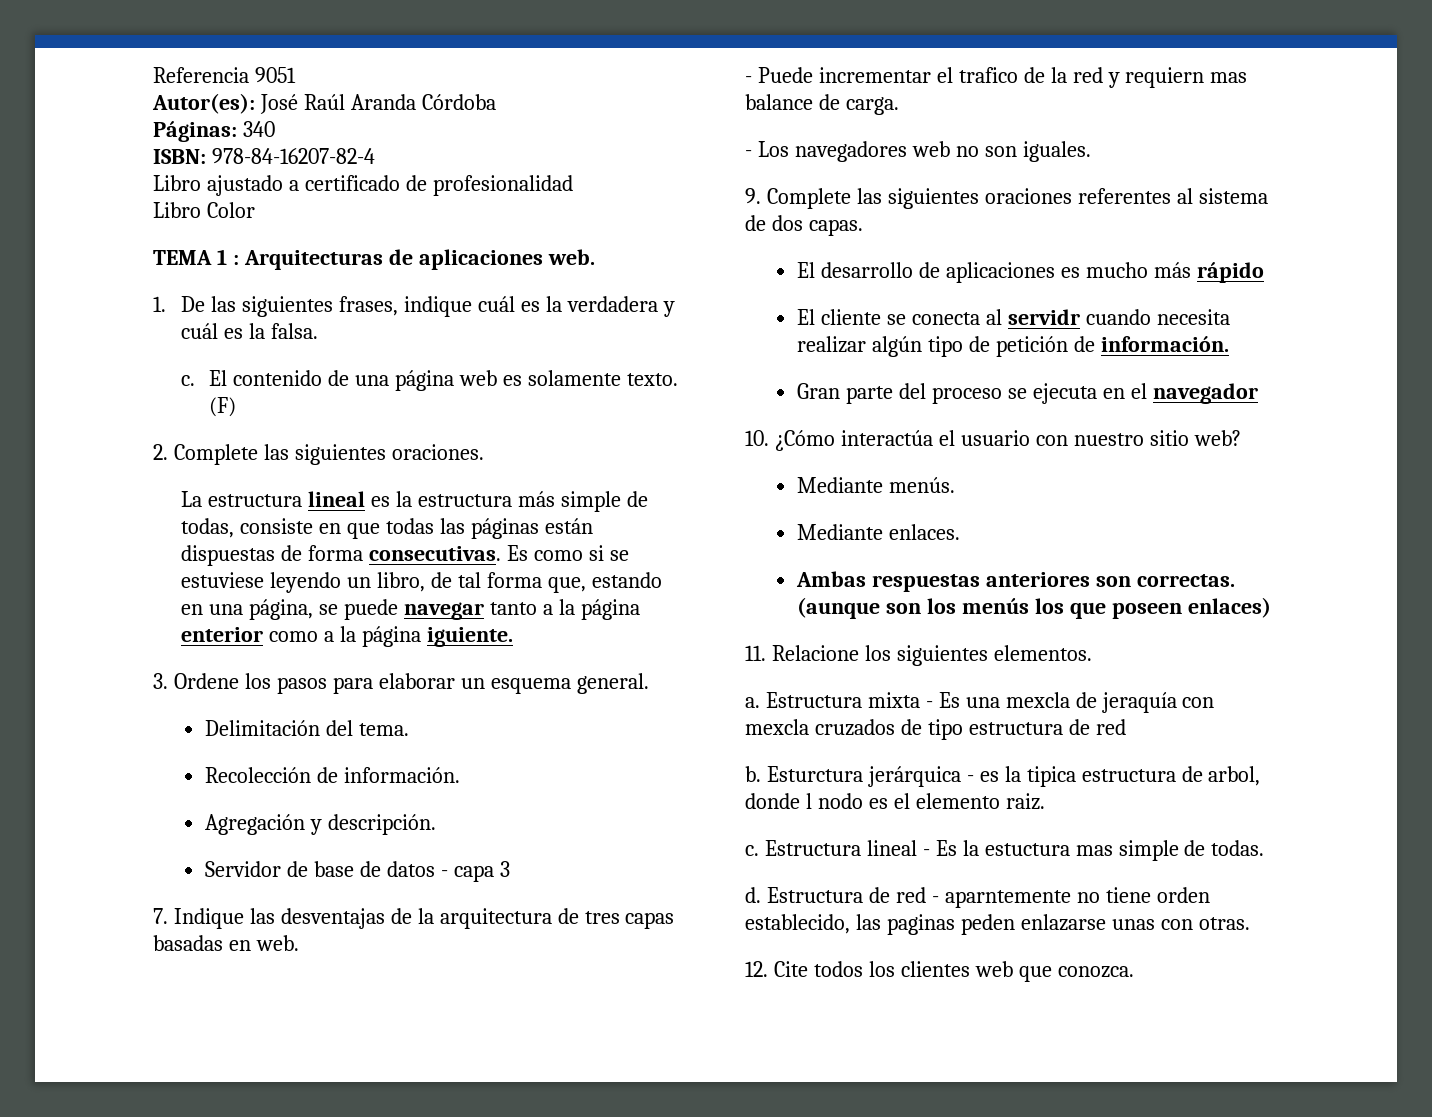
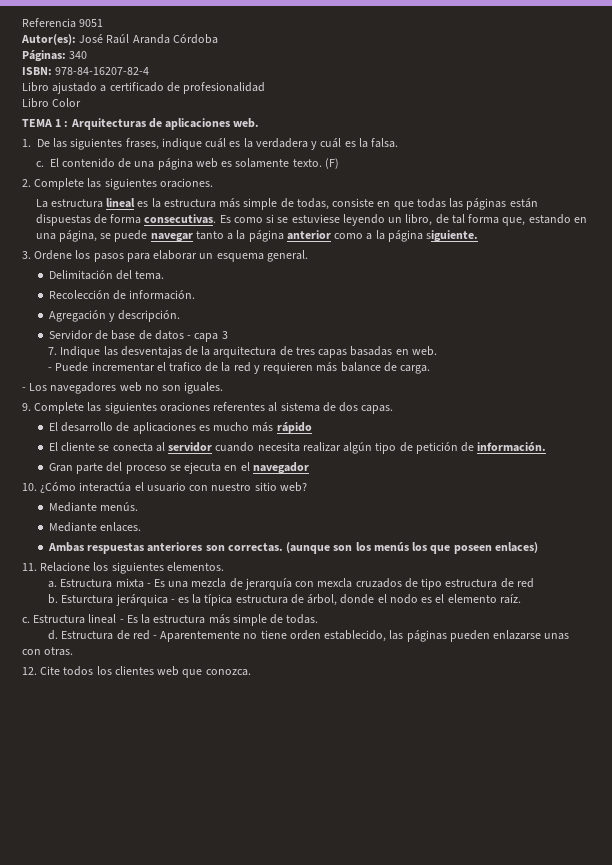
- Es como si se estuviese leyendo un libro, de tal forma que, estando en una página, se puede navegar tanto a la página enterior como a la página iguiente.
+ Es como si se estuviese leyendo un libro, de tal forma que, estando en una página, se puede navegar tanto a la página anterior como a la página siguiente.
- - Puede incrementar el trafico de la red y requiern mas balance de carga.
+ - Puede incrementar el trafico de la red y requieren más balance de carga.
- El cliente se conecta al servidr cuando necesita realizar algún tipo de petición de información.
+ El cliente se conecta al servidor cuando necesita realizar algún tipo de petición de información.
- Estructura mixta - Es una mexcla de jeraquía con mexcla cruzados de tipo estructura de red
+ Estructura mixta - Es una mezcla de jerarquía con mexcla cruzados de tipo estructura de red
- Esturctura jerárquica - es la tipica estructura de arbol, donde l nodo es el elemento raiz.
+ Esturctura jerárquica - es la típica estructura de árbol, donde el nodo es el elemento raíz.
- Estructura lineal - Es la estuctura mas simple de todas.
+ Estructura lineal - Es la estructura más simple de todas.
- Estructura de red - aparntemente no tiene orden establecido, las paginas peden enlazarse unas con otras.
+ Estructura de red - Aparentemente no tiene orden establecido, las páginas pueden enlazarse unas con otras.

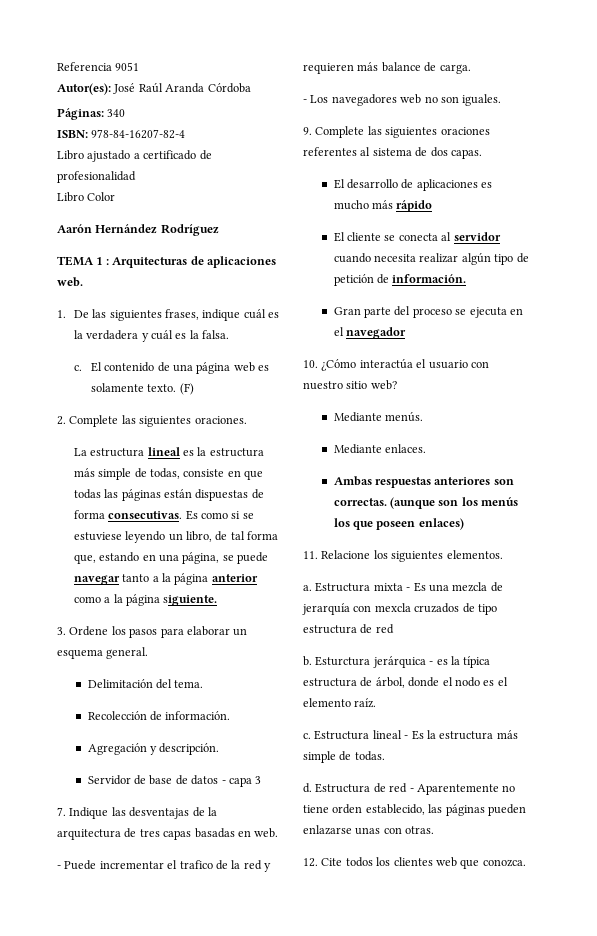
+ Aarón Hernández Rodríguez

